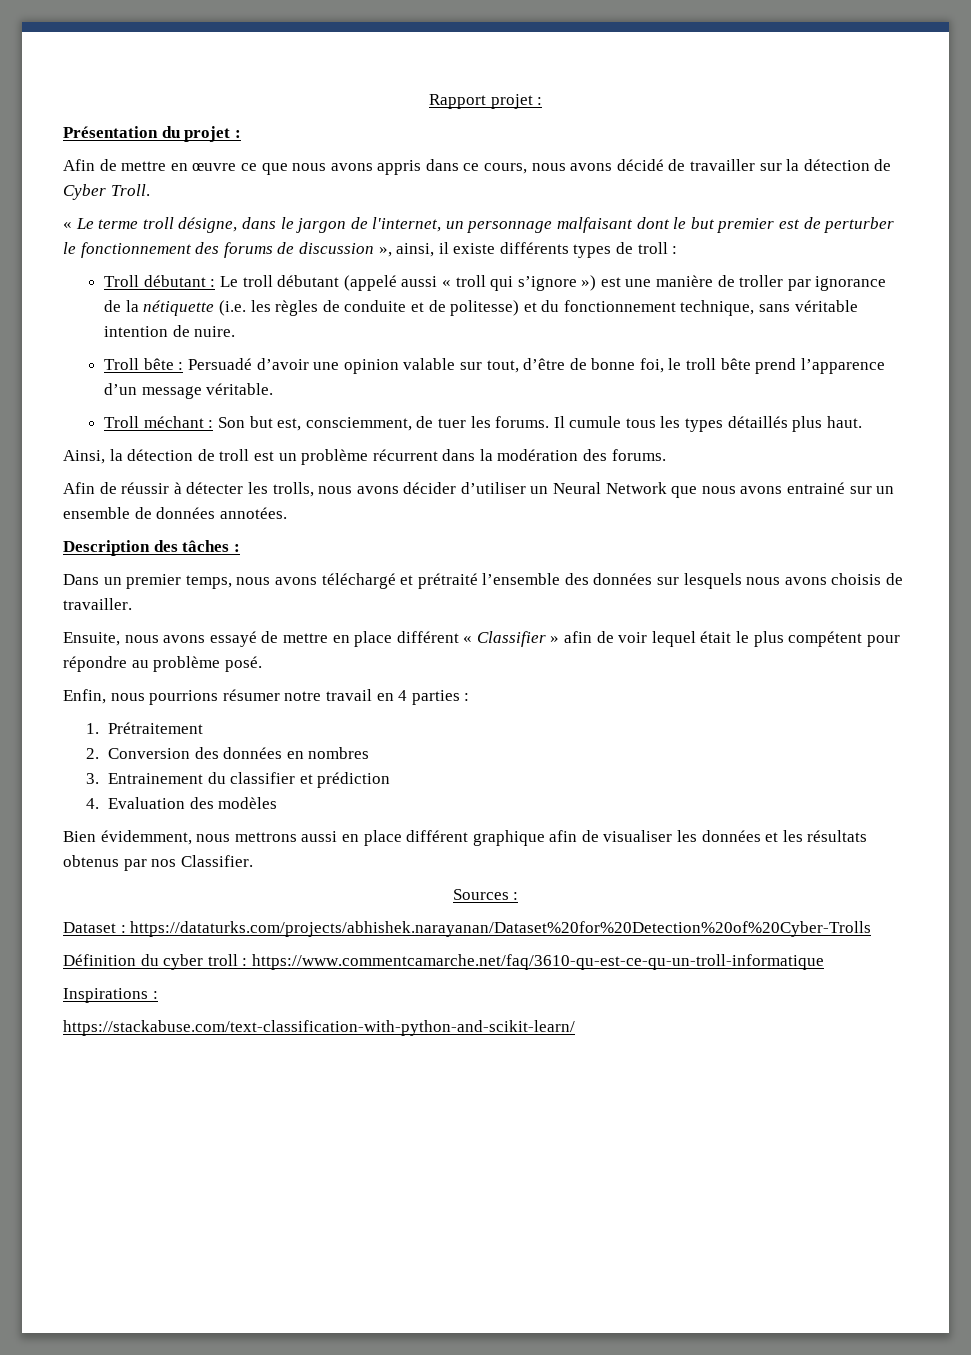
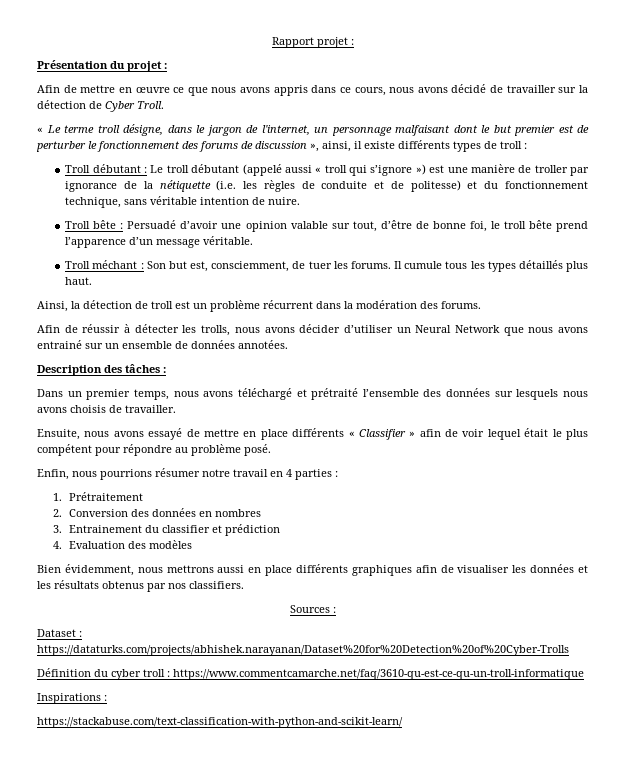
- Ensuite, nous avons essayé de mettre en place différent « Classifier » afin de voir lequel était le plus compétent pour répondre au problème posé.
+ Ensuite, nous avons essayé de mettre en place différents « Classifier » afin de voir lequel était le plus compétent pour répondre au problème posé.
- Bien évidemment, nous mettrons aussi en place différent graphique afin de visualiser les données et les résultats obtenus par nos Classifier.
+ Bien évidemment, nous mettrons aussi en place différents graphiques afin de visualiser les données et les résultats obtenus par nos classifiers.

